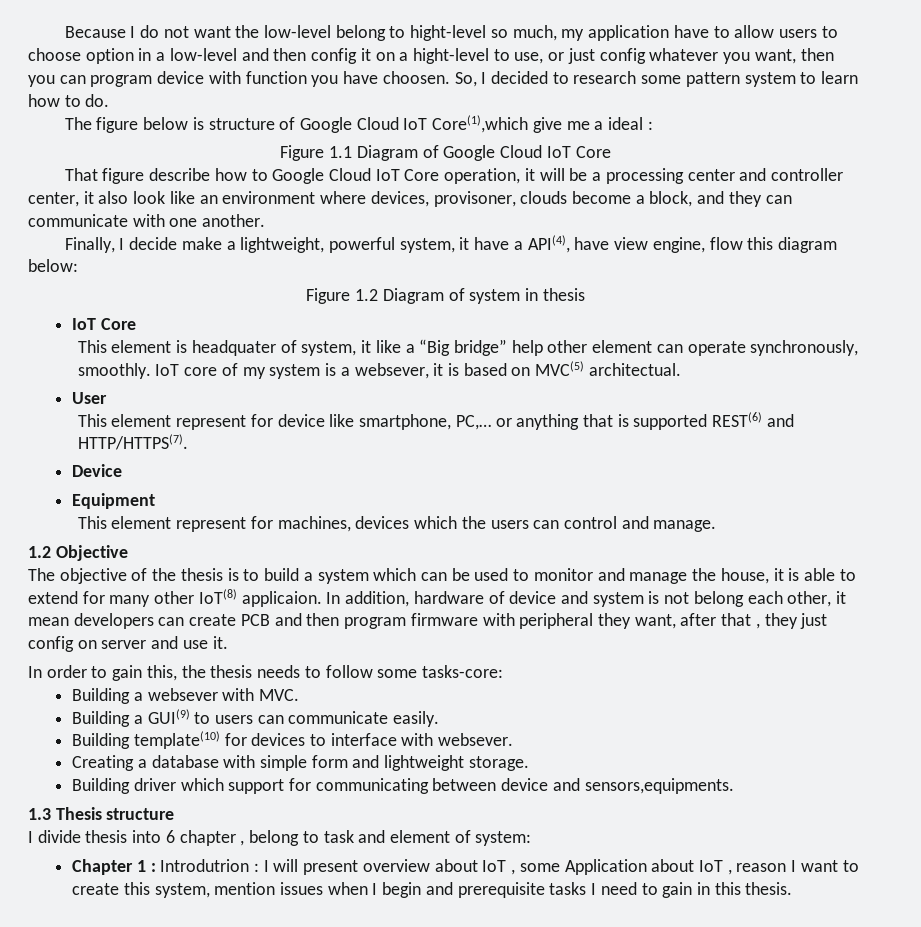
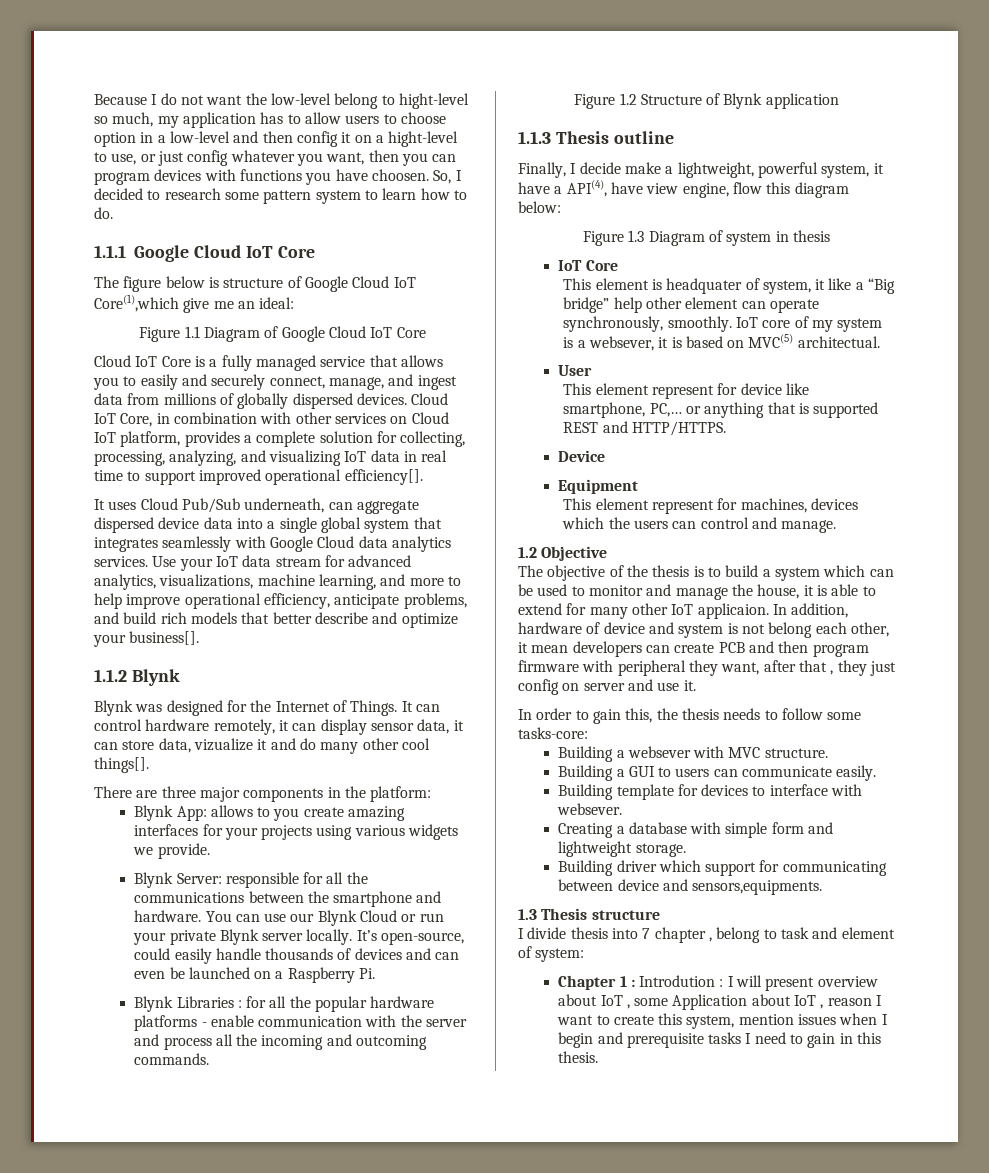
- Because I do not want the low-level belong to hight-level so much, my application have to allow users to choose option in a low-level and then config it on a hight-level to use, or just config whatever you want, then you can program device with function you have choosen.
+ Because I do not want the low-level belong to hight-level so much, my application has to allow users to choose option in a low-level and then config it on a hight-level to use, or just config whatever you want, then you can program devices with functions you have choosen.
+ 1.1.1 Google Cloud IoT Core
- The figure below is structure of Google Cloud IoT Core(1),which give me a ideal :
+ The figure below is structure of Google Cloud IoT Core(1),which give me an ideal:
- That figure describe how to Google Cloud IoT Core operation, it will be a processing center and controller center, it also look like an environment where devices, provisoner, clouds become a block, and they can communicate with one another.
+ Cloud IoT Core is a fully managed service that allows you to easily and securely connect, manage, and ingest data from millions of globally dispersed devices. Cloud IoT Core, in combination with other services on Cloud IoT platform, provides a complete solution for collecting, processing, analyzing, and visualizing IoT data in real time to support improved operational efficiency[].
+ It uses Cloud Pub/Sub underneath, can aggregate dispersed device data into a single global system that integrates seamlessly with Google Cloud data analytics services. Use your IoT data stream for advanced analytics, visualizations, machine learning, and more to help improve operational efficiency, anticipate problems, and build rich models that better describe and optimize your business[].
+ 1.1.2 Blynk
+ Blynk was designed for the Internet of Things. It can control hardware remotely, it can display sensor data, it can store data, vizualize it and do many other cool things[].
+ There are three major components in the platform:
+ Blynk App: allows to you create amazing interfaces for your projects using various widgets we provide.
+ Blynk Server: responsible for all the communications between the smartphone and hardware. You can use our Blynk Cloud or run your private Blynk server locally. It’s open-source, could easily handle thousands of devices and can even be launched on a Raspberry Pi.
+ Blynk Libraries : for all the popular hardware platforms - enable communication with the server and process all the incoming and outcoming commands.
+ Figure 1.2 Structure of Blynk application
+ 1.1.3 Thesis outline
- Figure 1.2 Diagram of system in thesis
+ Figure 1.3 Diagram of system in thesis
- This element represent for device like smartphone, PC,… or anything that is supported REST(6) and HTTP/HTTPS(7).
+ This element represent for device like smartphone, PC,… or anything that is supported REST and HTTP/HTTPS.
- The objective of the thesis is to build a system which can be used to monitor and manage the house, it is able to extend for many other IoT(8) applicaion.
+ The objective of the thesis is to build a system which can be used to monitor and manage the house, it is able to extend for many other IoT applicaion.
- Building a websever with MVC.
- Building a GUI(9) to users can communicate easily.
+ Building a websever with MVC structure.
+ Building a GUI to users can communicate easily.
- Building template(10) for devices to interface with websever.
+ Building template for devices to interface with websever.
- I divide thesis into 6 chapter , belong to task and element of system:
+ I divide thesis into 7 chapter , belong to task and element of system:
- Chapter 1 : Introdutrion : I will present overview about IoT , some Application about IoT , reason I want to create this system, mention issues when I begin and prerequisite tasks I need to gain in this thesis.
+ Chapter 1 : Introdution : I will present overview about IoT , some Application about IoT , reason I want to create this system, mention issues when I begin and prerequisite tasks I need to gain in this thesis.

